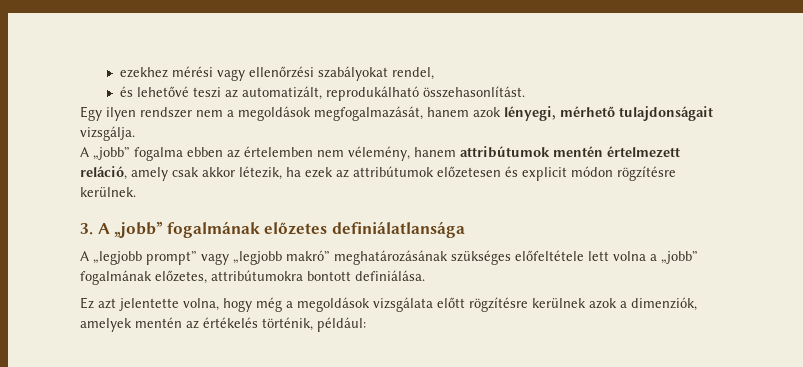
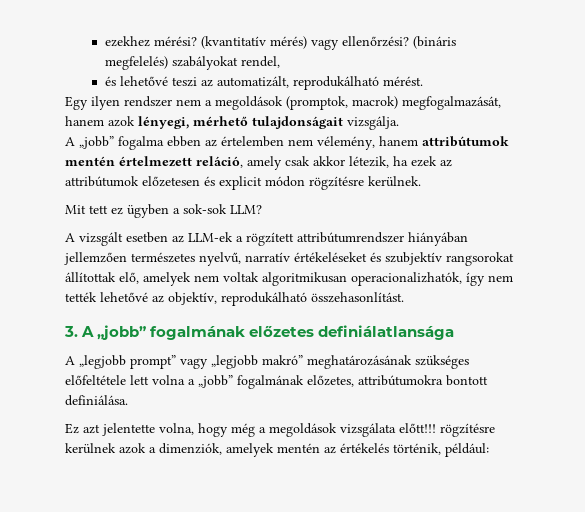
- ezekhez mérési vagy ellenőrzési szabályokat rendel,
+ ezekhez mérési? (kvantitatív mérés) vagy ellenőrzési? (bináris megfelelés) szabályokat rendel,
- és lehetővé teszi az automatizált, reprodukálható összehasonlítást.
+ és lehetővé teszi az automatizált, reprodukálható mérést.
- Egy ilyen rendszer nem a megoldások megfogalmazását, hanem azok lényegi, mérhető tulajdonságait vizsgálja.
+ Egy ilyen rendszer nem a megoldások (promptok, macrok) megfogalmazását, hanem azok lényegi, mérhető tulajdonságait vizsgálja.
+ Mit tett ez ügyben a sok-sok LLM?
+ A vizsgált esetben az LLM-ek a rögzített attribútumrendszer hiányában jellemzően természetes nyelvű, narratív értékeléseket és szubjektív rangsorokat állítottak elő, amelyek nem voltak algoritmikusan operacionalizhatók, így nem tették lehetővé az objektív, reprodukálható összehasonlítást.
- Ez azt jelentette volna, hogy még a megoldások vizsgálata előtt rögzítésre kerülnek azok a dimenziók, amelyek mentén az értékelés történik, például:
+ Ez azt jelentette volna, hogy még a megoldások vizsgálata előtt!!! rögzítésre kerülnek azok a dimenziók, amelyek mentén az értékelés történik, például:

